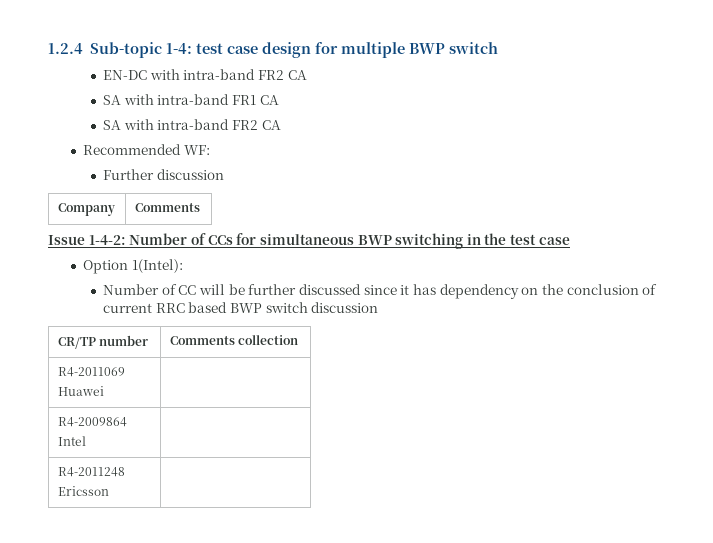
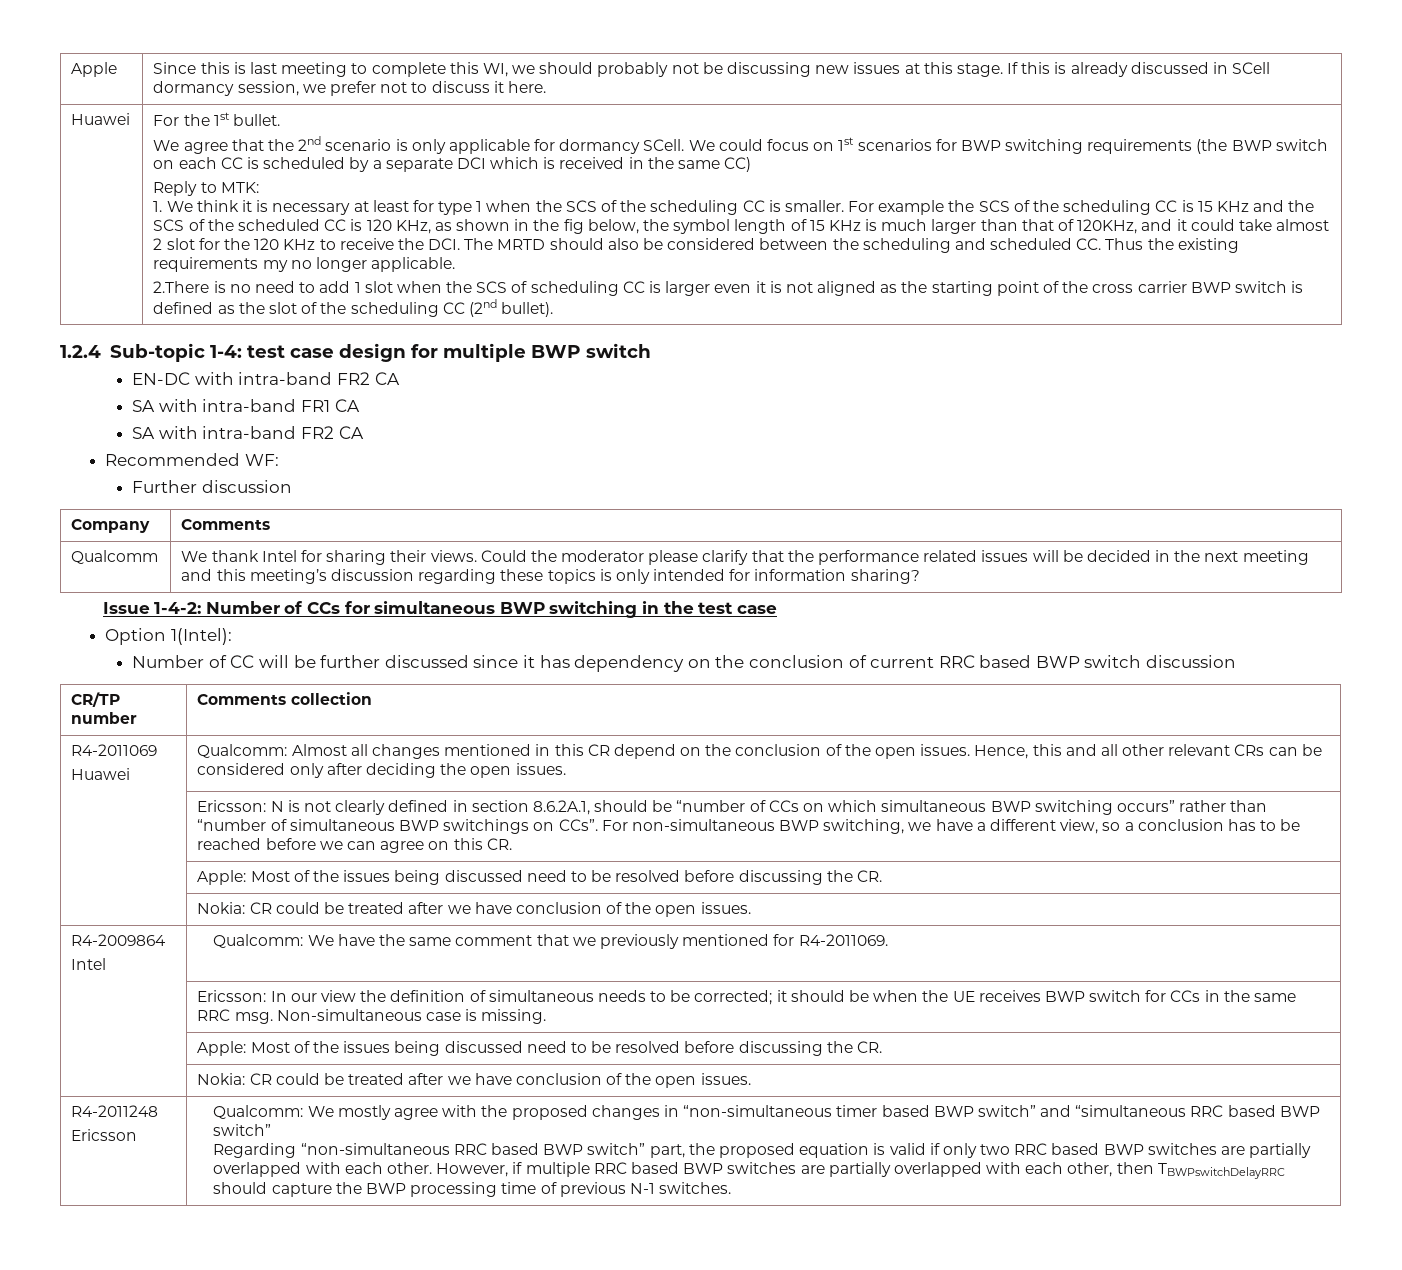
+ Apple | Since this is last meeting to complete this WI, we should probably not be discussing new issues at this stage. If this is already discussed in SCell dormancy session, we prefer not to discuss it here.
+ Huawei | For the 1st bullet.
+ We agree that the 2nd scenario is only applicable for dormancy SCell. We could focus on 1st scenarios for BWP switching requirements (the BWP switch on each CC is scheduled by a separate DCI which is received in the same CC)
+ Reply to MTK:
+ 1. We think it is necessary at least for type 1 when the SCS of the scheduling CC is smaller. For example the SCS of the scheduling CC is 15 KHz and the SCS of the scheduled CC is 120 KHz, as shown in the fig below, the symbol length of 15 KHz is much larger than that of 120KHz, and it could take almost 2 slot for the 120 KHz to receive the DCI. The MRTD should also be considered between the scheduling and scheduled CC. Thus the existing requirements my no longer applicable.
+ 2.There is no need to add 1 slot when the SCS of scheduling CC is larger even it is not aligned as the starting point of the cross carrier BWP switch is defined as the slot of the scheduling CC (2nd bullet).
+ Qualcomm | We thank Intel for sharing their views. Could the moderator please clarify that the performance related issues will be decided in the next meeting and this meeting’s discussion regarding these topics is only intended for information sharing?
  R4-2011069
- Huawei |
+ Huawei | Qualcomm: Almost all changes mentioned in this CR depend on the conclusion of the open issues. Hence, this and all other relevant CRs can be considered only after deciding the open issues.
+ | Ericsson: N is not clearly defined in section 8.6.2A.1, should be “number of CCs on which simultaneous BWP switching occurs” rather than “number of simultaneous BWP switchings on CCs”. For non-simultaneous BWP switching, we have a different view, so a conclusion has to be reached before we can agree on this CR.
+ | Apple: Most of the issues being discussed need to be resolved before discussing the CR.
+ | Nokia: CR could be treated after we have conclusion of the open issues.
  R4-2009864
- Intel |
+ Intel | Qualcomm: We have the same comment that we previously mentioned for R4-2011069.
+ | Ericsson: In our view the definition of simultaneous needs to be corrected; it should be when the UE receives BWP switch for CCs in the same RRC msg. Non-simultaneous case is missing.
+ | Apple: Most of the issues being discussed need to be resolved before discussing the CR.
+ | Nokia: CR could be treated after we have conclusion of the open issues.
  R4-2011248
- Ericsson |
+ Ericsson | Qualcomm: We mostly agree with the proposed changes in “non-simultaneous timer based BWP switch” and “simultaneous RRC based BWP switch”
+ Regarding “non-simultaneous RRC based BWP switch” part, the proposed equation is valid if only two RRC based BWP switches are partially overlapped with each other. However, if multiple RRC based BWP switches are partially overlapped with each other, then TBWPswitchDelayRRC should capture the BWP processing time of previous N-1 switches.

